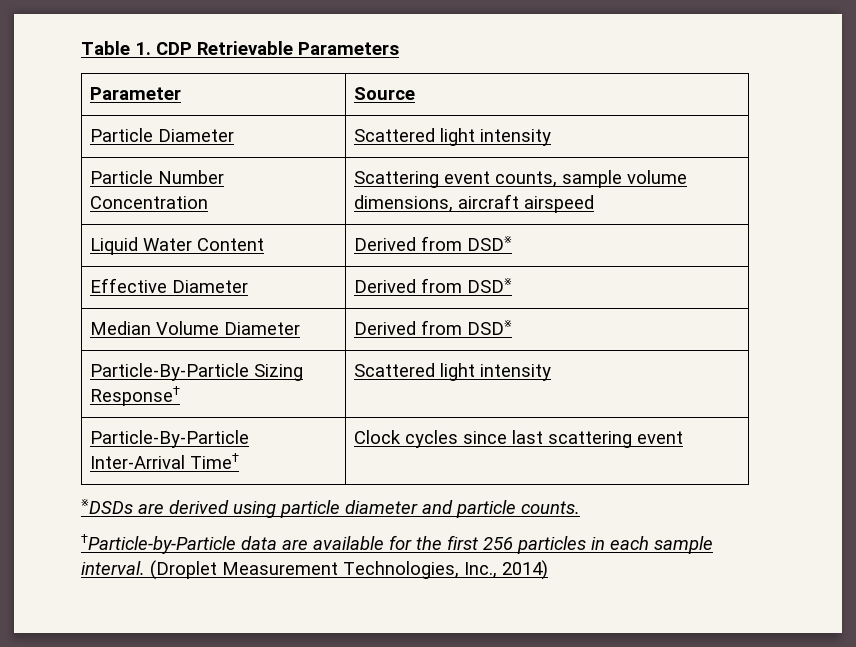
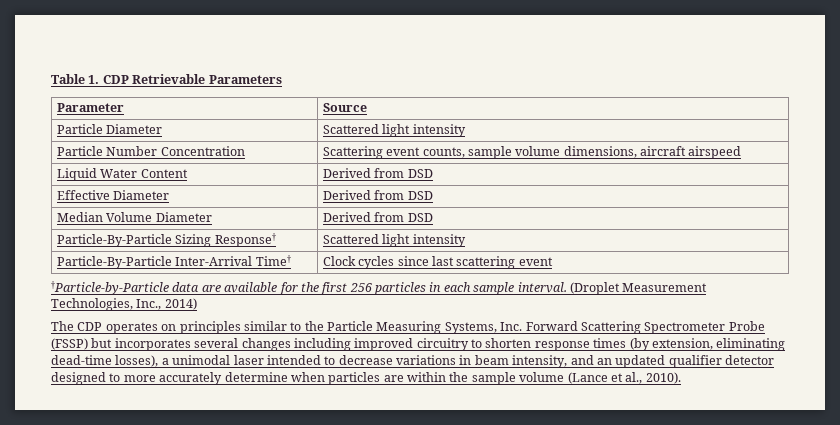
- Liquid Water Content | Derived from DSD※
+ Liquid Water Content | Derived from DSD
- Effective Diameter | Derived from DSD※
+ Effective Diameter | Derived from DSD
- Median Volume Diameter | Derived from DSD※
+ Median Volume Diameter | Derived from DSD
- ※DSDs are derived using particle diameter and particle counts.
+ The CDP operates on principles similar to the Particle Measuring Systems, Inc. Forward Scattering Spectrometer Probe (FSSP) but incorporates several changes including improved circuitry to shorten response times (by extension, eliminating dead-time losses), a unimodal laser intended to decrease variations in beam intensity, and an updated qualifier detector designed to more accurately determine when particles are within the sample volume (Lance et al., 2010).

